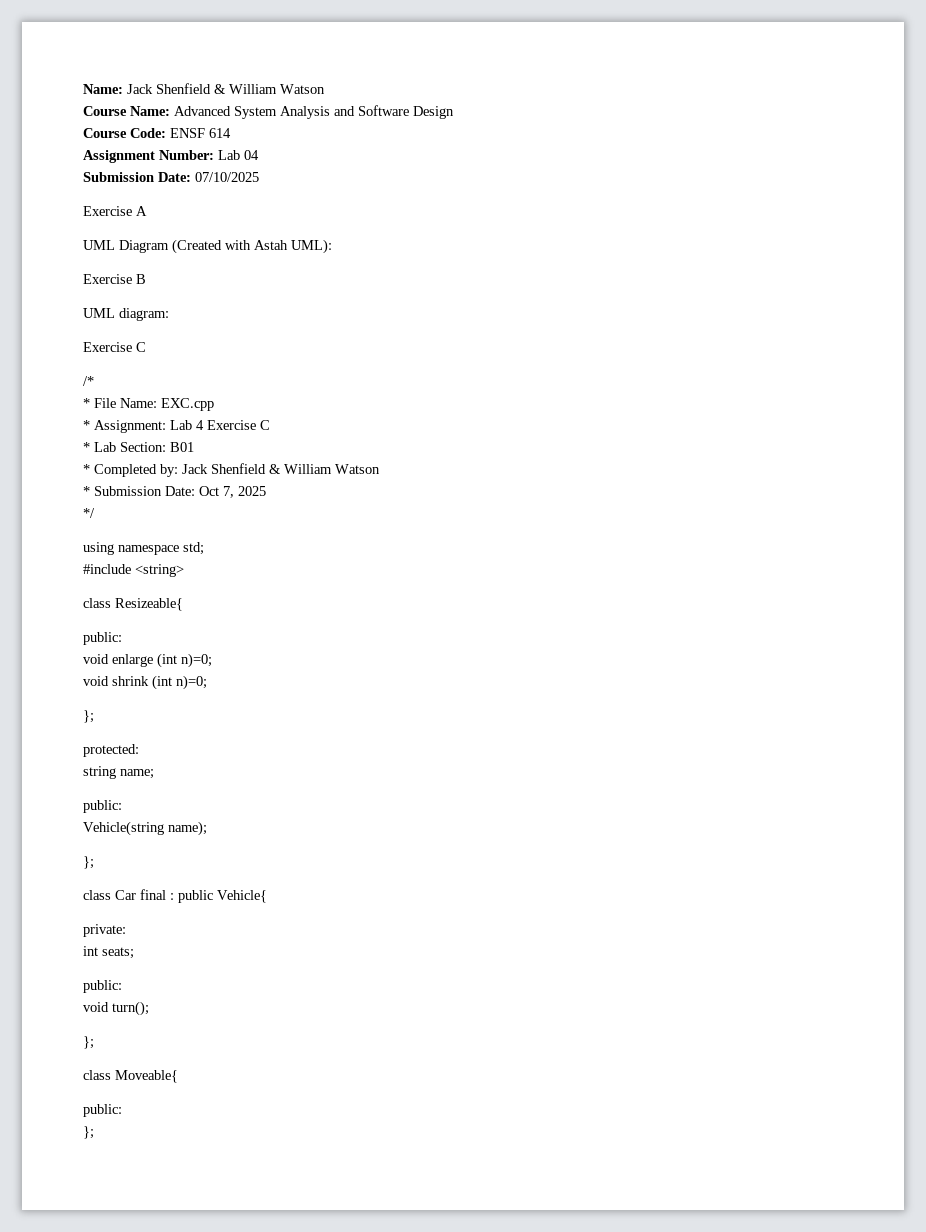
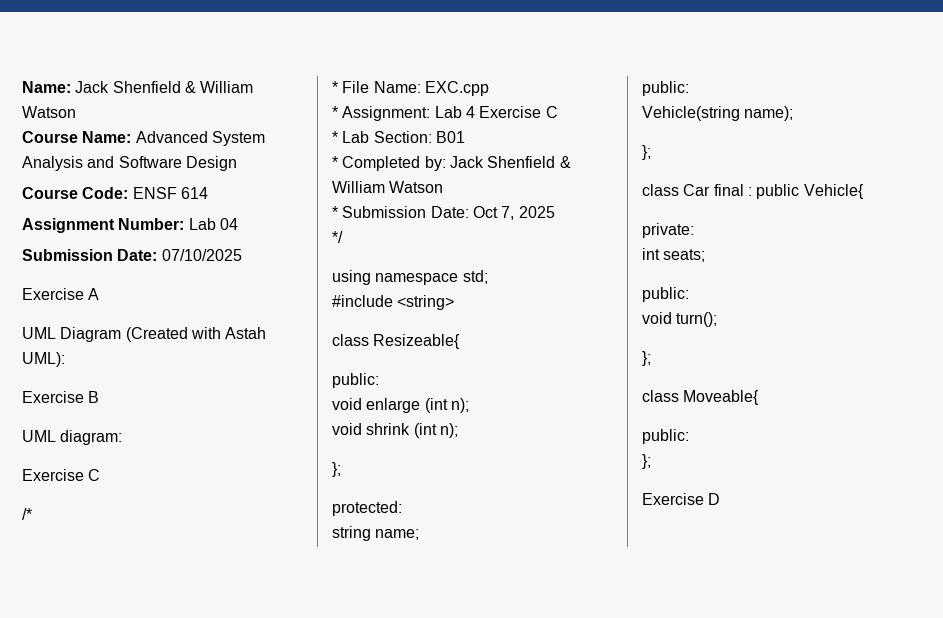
- void enlarge (int n)=0;
+ void enlarge (int n);
- void shrink (int n)=0;
+ void shrink (int n);
+ Exercise D

